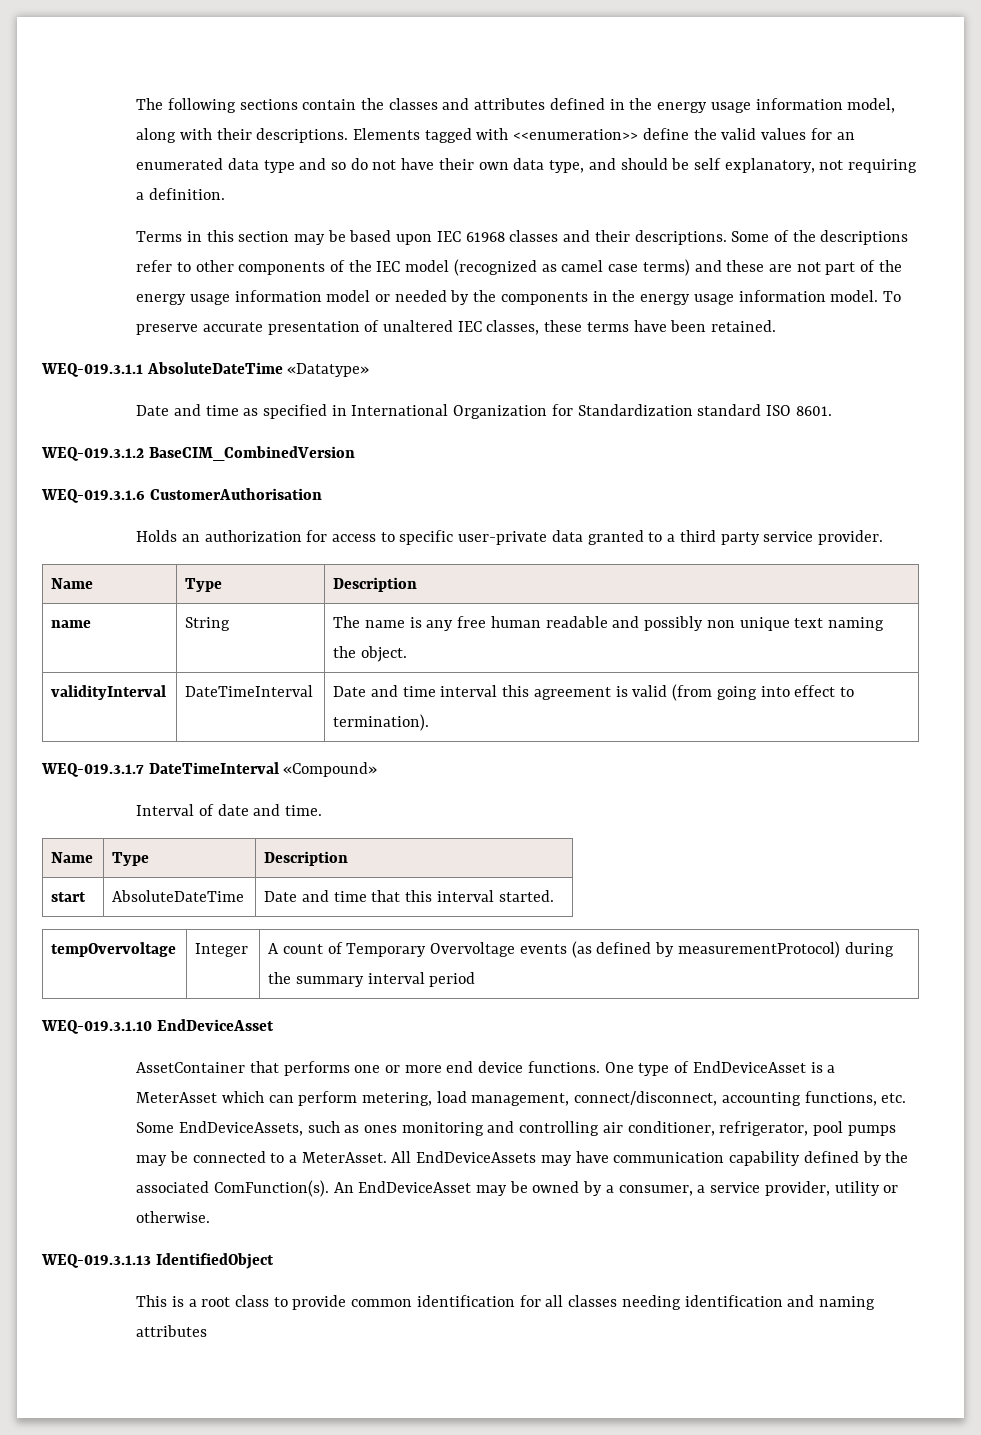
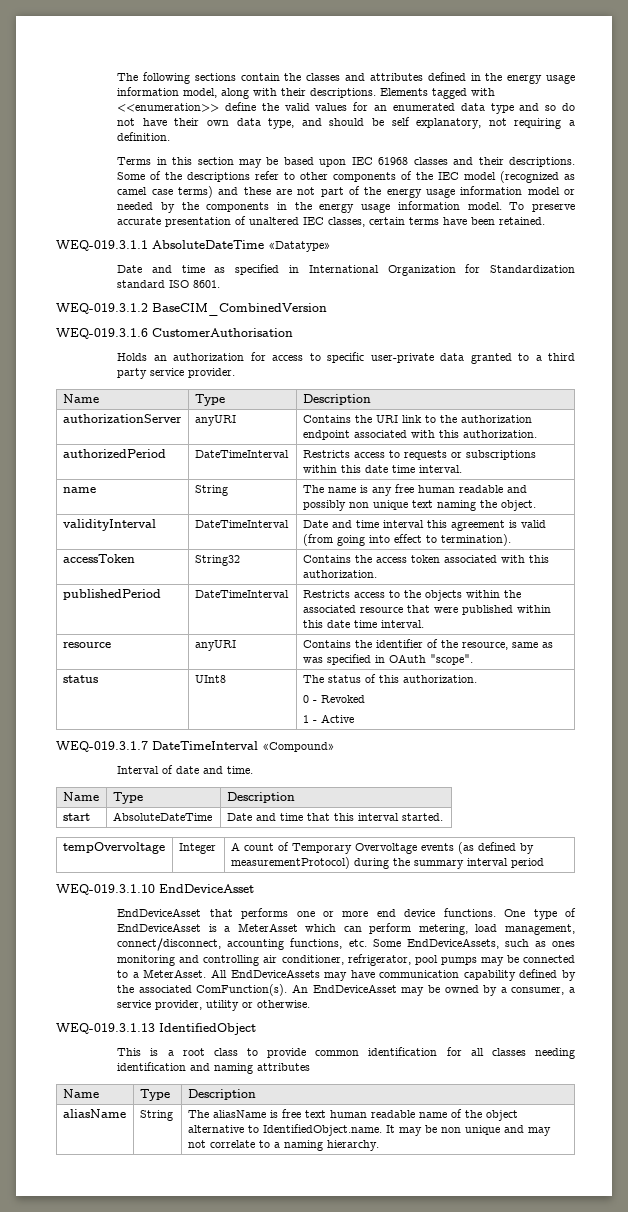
- To preserve accurate presentation of unaltered IEC classes, these terms have been retained.
+ To preserve accurate presentation of unaltered IEC classes, certain terms have been retained.
+ authorizationServer | anyURI | Contains the URI link to the authorization endpoint associated with this authorization.
+ authorizedPeriod | DateTimeInterval | Restricts access to requests or subscriptions within this date time interval.
+ accessToken | String32 | Contains the access token associated with this authorization.
+ publishedPeriod | DateTimeInterval | Restricts access to the objects within the associated resource that were published within this date time interval.
+ resource | anyURI | Contains the identifier of the resource, same as was specified in OAuth "scope".
+ status | UInt8 | The status of this authorization.
+ 0 - Revoked
+ 1 - Active
- AssetContainer that performs one or more end device functions.
+ EndDeviceAsset that performs one or more end device functions.
  This is a root class to provide common identification for all classes needing identification and naming attributes
+ Name | Type | Description
+ aliasName | String | The aliasName is free text human readable name of the object alternative to IdentifiedObject.name. It may be non unique and may not correlate to a naming hierarchy.

